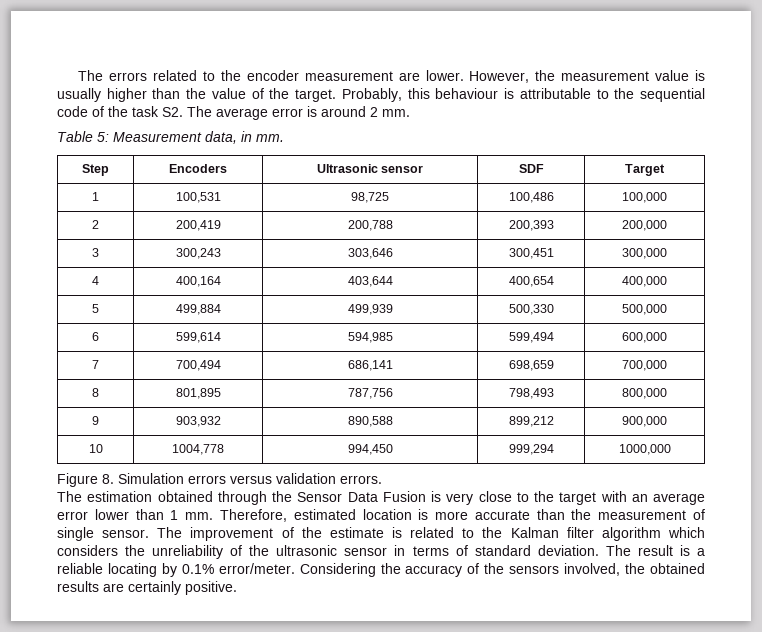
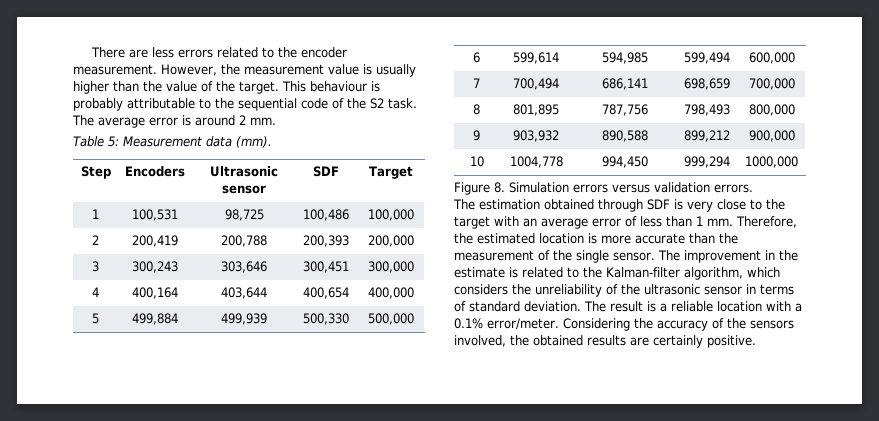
- The errors related to the encoder measurement are lower.
+ There are less errors related to the encoder measurement.
- Probably, this behaviour is attributable to the sequential code of the task S2. The average error is around 2 mm.
+ This behaviour is probably attributable to the sequential code of the S2 task. The average error is around 2 mm.
- Table 5: Measurement data, in mm.
+ Table 5: Measurement data (mm).
- The estimation obtained through the Sensor Data Fusion is very close to the target with an average error lower than 1 mm.
+ The estimation obtained through SDF is very close to the target with an average error of less than 1 mm.
- Therefore, estimated location is more accurate than the measurement of single sensor.
+ Therefore, the estimated location is more accurate than the measurement of the single sensor.
- The improvement of the estimate is related to the Kalman filter algorithm which considers the unreliability of the ultrasonic sensor in terms of standard deviation.
+ The improvement in the estimate is related to the Kalman-filter algorithm, which considers the unreliability of the ultrasonic sensor in terms of standard deviation.
- The result is a reliable locating by 0.1% error/meter.
+ The result is a reliable location with a 0.1% error/meter.

